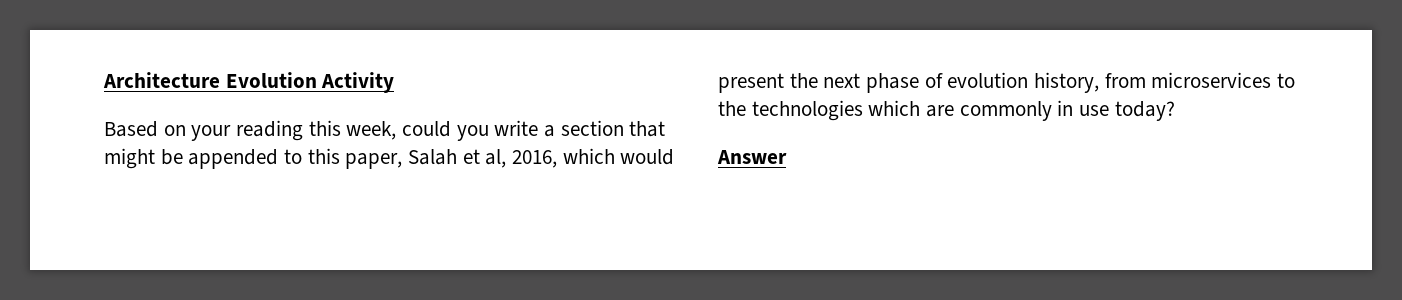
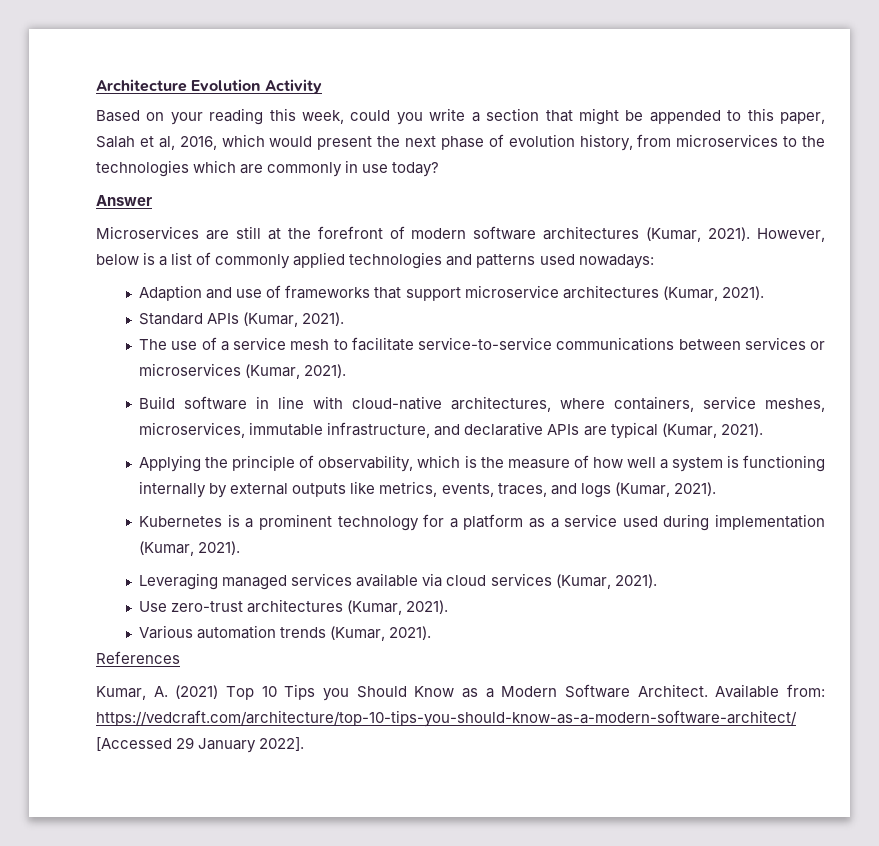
+ Microservices are still at the forefront of modern software architectures (Kumar, 2021). However, below is a list of commonly applied technologies and patterns used nowadays:
+ Adaption and use of frameworks that support microservice architectures (Kumar, 2021).
+ Standard APIs (Kumar, 2021).
+ The use of a service mesh to facilitate service-to-service communications between services or microservices (Kumar, 2021).
+ Build software in line with cloud-native architectures, where containers, service meshes, microservices, immutable infrastructure, and declarative APIs are typical (Kumar, 2021).
+ Applying the principle of observability, which is the measure of how well a system is functioning internally by external outputs like metrics, events, traces, and logs (Kumar, 2021).
+ Kubernetes is a prominent technology for a platform as a service used during implementation (Kumar, 2021).
+ Leveraging managed services available via cloud services (Kumar, 2021).
+ Use zero-trust architectures (Kumar, 2021).
+ Various automation trends (Kumar, 2021).
+ References
+ Kumar, A. (2021) Top 10 Tips you Should Know as a Modern Software Architect. Available from: https://vedcraft.com/architecture/top-10-tips-you-should-know-as-a-modern-software-architect/ [Accessed 29 January 2022].

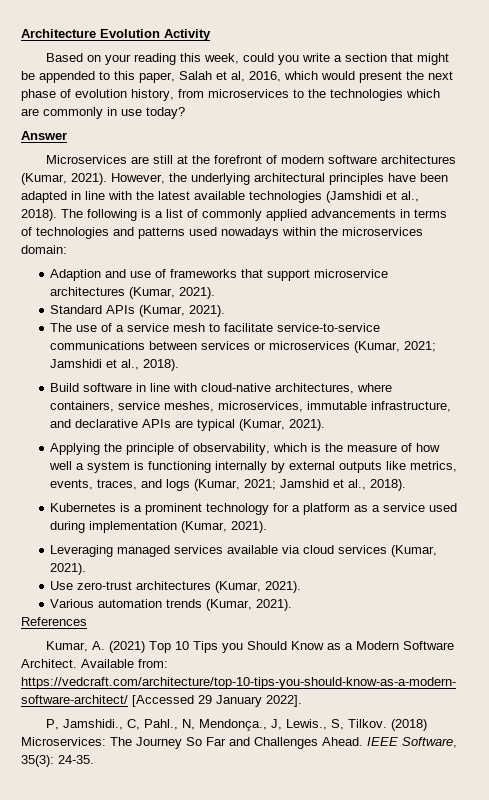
- However, below is a list of commonly applied technologies and patterns used nowadays:
+ However, the underlying architectural principles have been adapted in line with the latest available technologies (Jamshidi et al., 2018). The following is a list of commonly applied advancements in terms of technologies and patterns used nowadays within the microservices domain:
- The use of a service mesh to facilitate service-to-service communications between services or microservices (Kumar, 2021).
+ The use of a service mesh to facilitate service-to-service communications between services or microservices (Kumar, 2021; Jamshidi et al., 2018).
- Applying the principle of observability, which is the measure of how well a system is functioning internally by external outputs like metrics, events, traces, and logs (Kumar, 2021).
+ Applying the principle of observability, which is the measure of how well a system is functioning internally by external outputs like metrics, events, traces, and logs (Kumar, 2021; Jamshid et al., 2018).
+ P, Jamshidi., C, Pahl., N, Mendonça., J, Lewis., S, Tilkov. (2018) Microservices: The Journey So Far and Challenges Ahead. IEEE Software, 35(3): 24-35.

